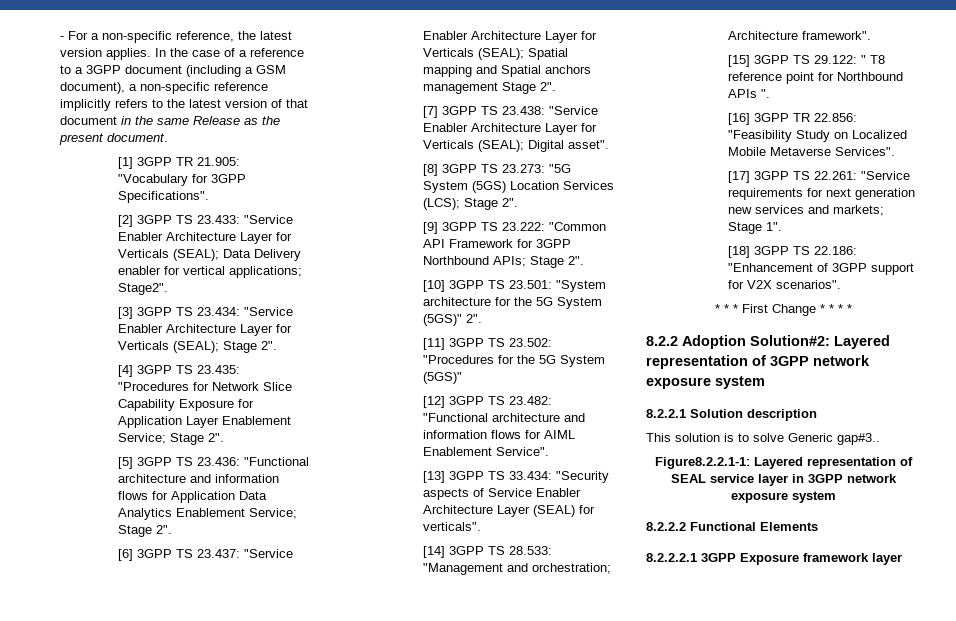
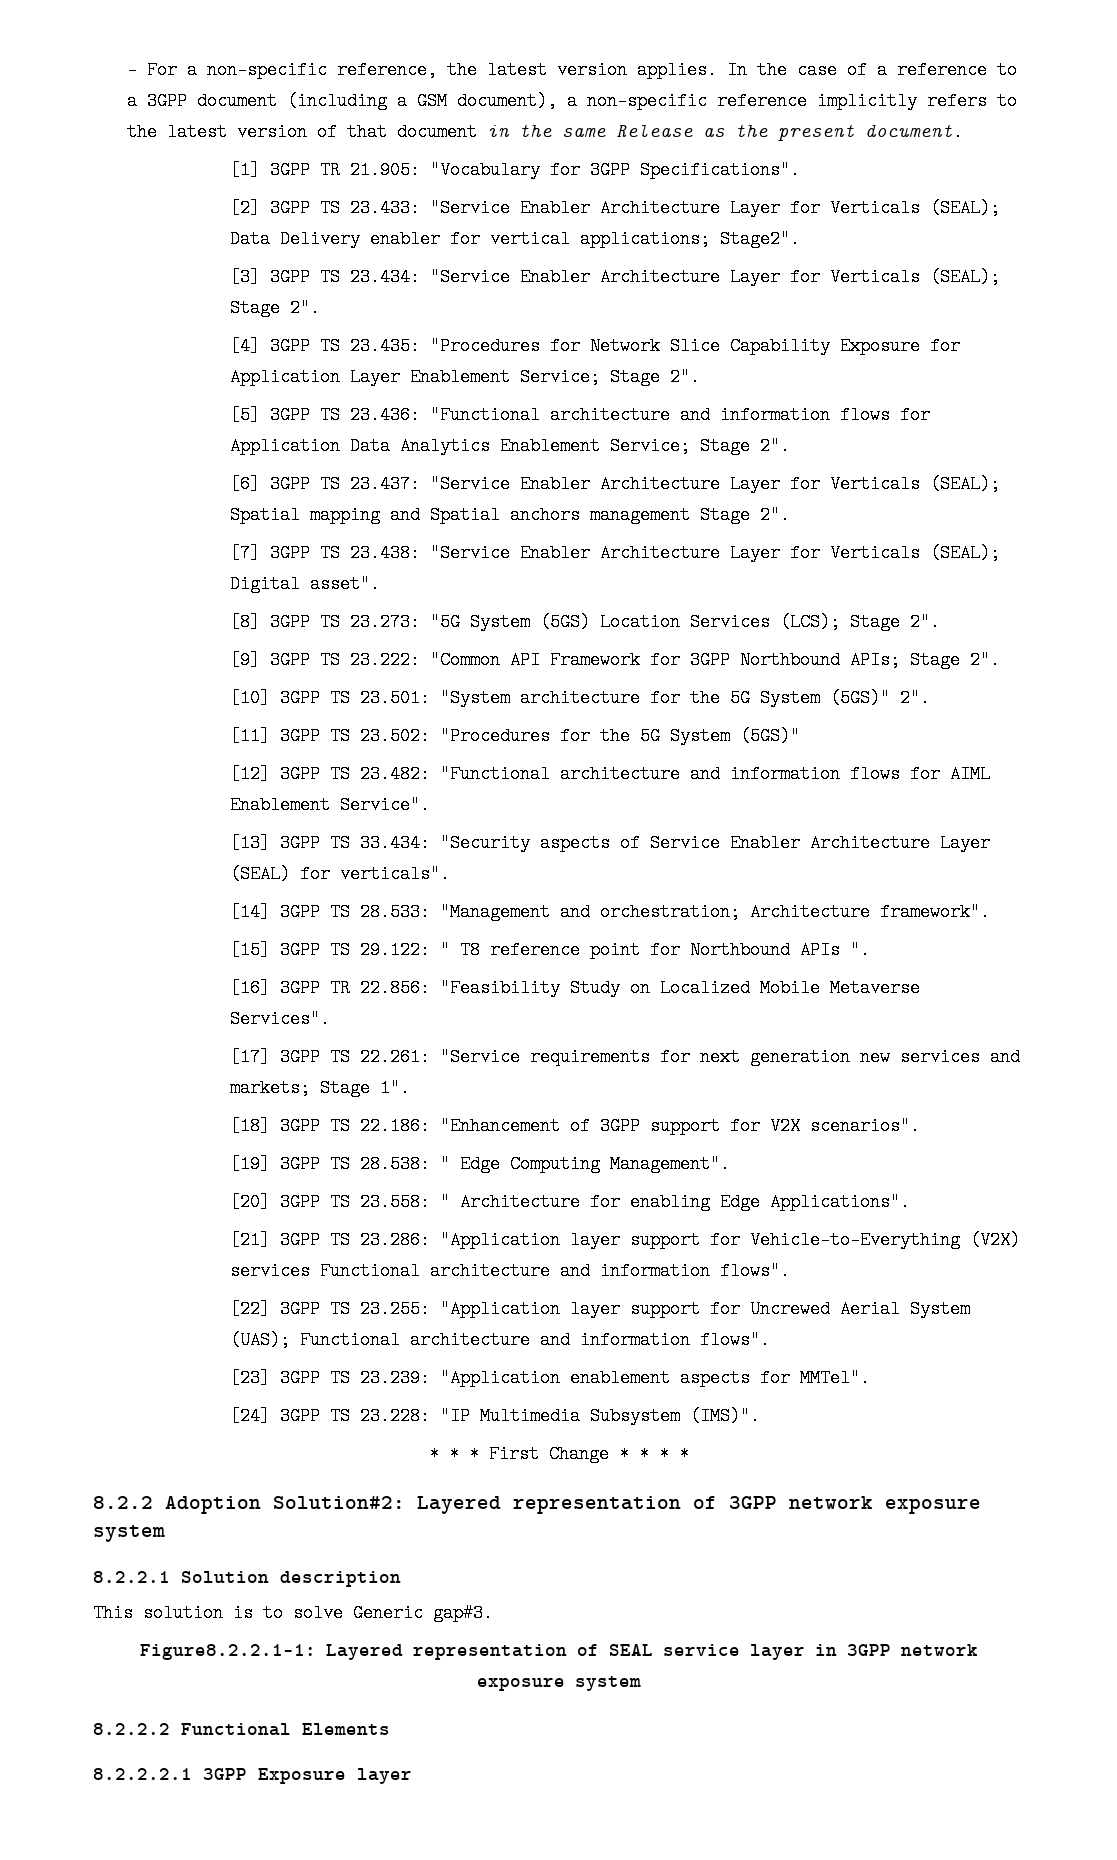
+ [19] 3GPP TS 28.538: " Edge Computing Management".
+ [20] 3GPP TS 23.558: " Architecture for enabling Edge Applications".
+ [21] 3GPP TS 23.286: "Application layer support for Vehicle-to-Everything (V2X) services Functional architecture and information flows".
+ [22] 3GPP TS 23.255: "Application layer support for Uncrewed Aerial System (UAS); Functional architecture and information flows".
+ [23] 3GPP TS 23.239: "Application enablement aspects for MMTel".
+ [24] 3GPP TS 23.228: "IP Multimedia Subsystem (IMS)".
- This solution is to solve Generic gap#3..
+ This solution is to solve Generic gap#3.
- 8.2.2.2.1 3GPP Exposure framework layer
+ 8.2.2.2.1 3GPP Exposure layer

